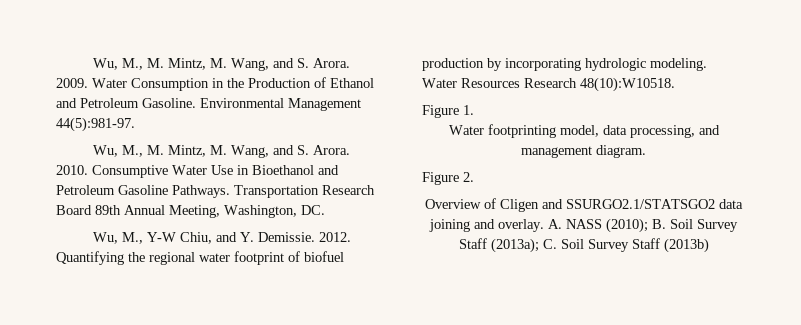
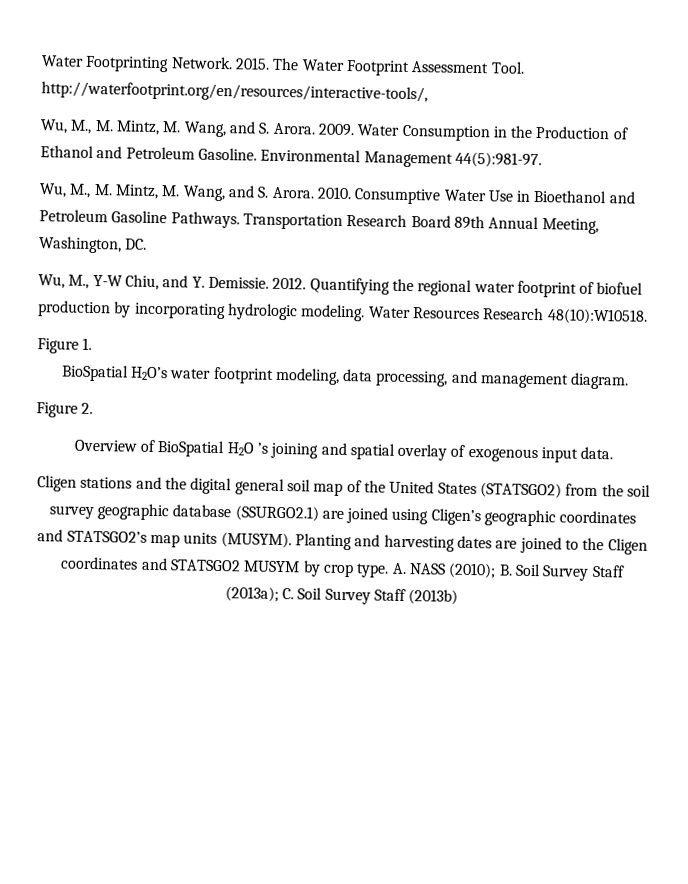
+ Water Footprinting Network. 2015. The Water Footprint Assessment Tool. http://waterfootprint.org/en/resources/interactive-tools/,
- Water footprinting model, data processing, and management diagram.
+ BioSpatial H2O’s water footprint modeling, data processing, and management diagram.
- Overview of Cligen and SSURGO2.1/STATSGO2 data joining and overlay.
+ Overview of BioSpatial H2O ’s joining and spatial overlay of exogenous input data.
+ Cligen stations and the digital general soil map of the United States (STATSGO2) from the soil survey geographic database (SSURGO2.1) are joined using Cligen’s geographic coordinates and STATSGO2’s map units (MUSYM). Planting and harvesting dates are joined to the Cligen coordinates and STATSGO2 MUSYM by crop type.

